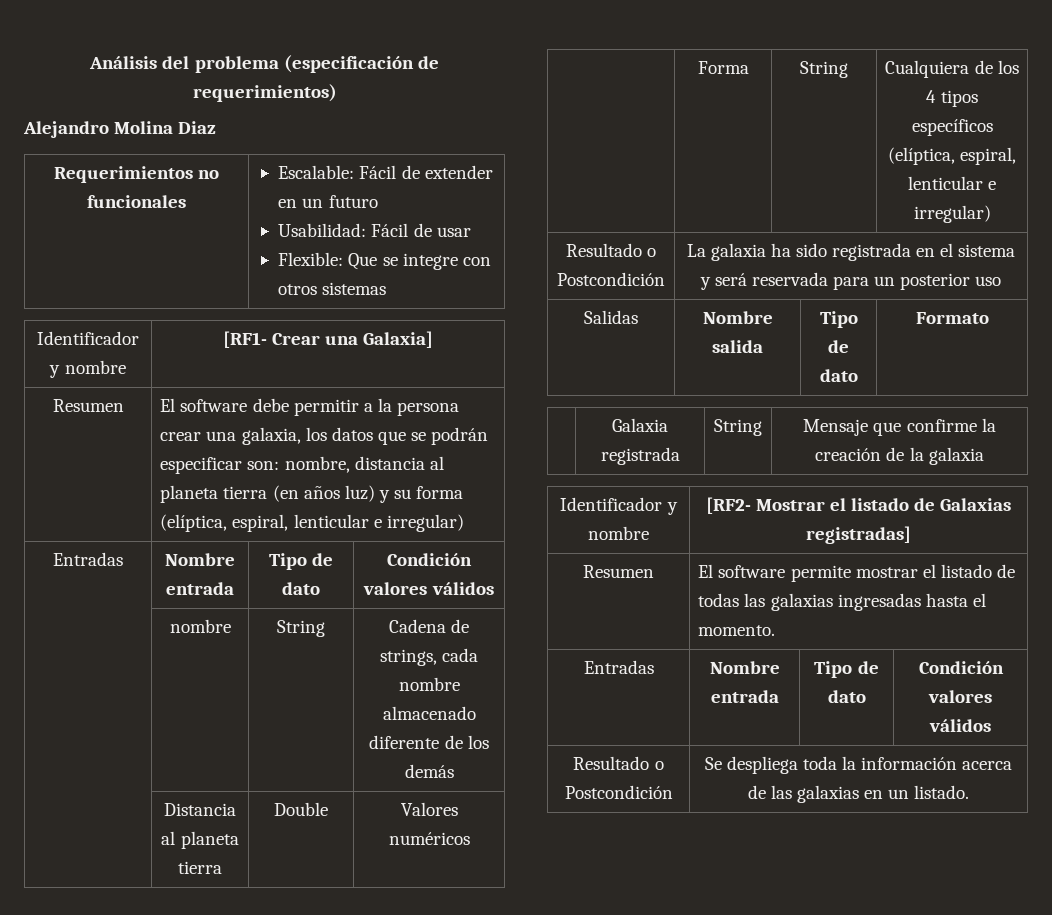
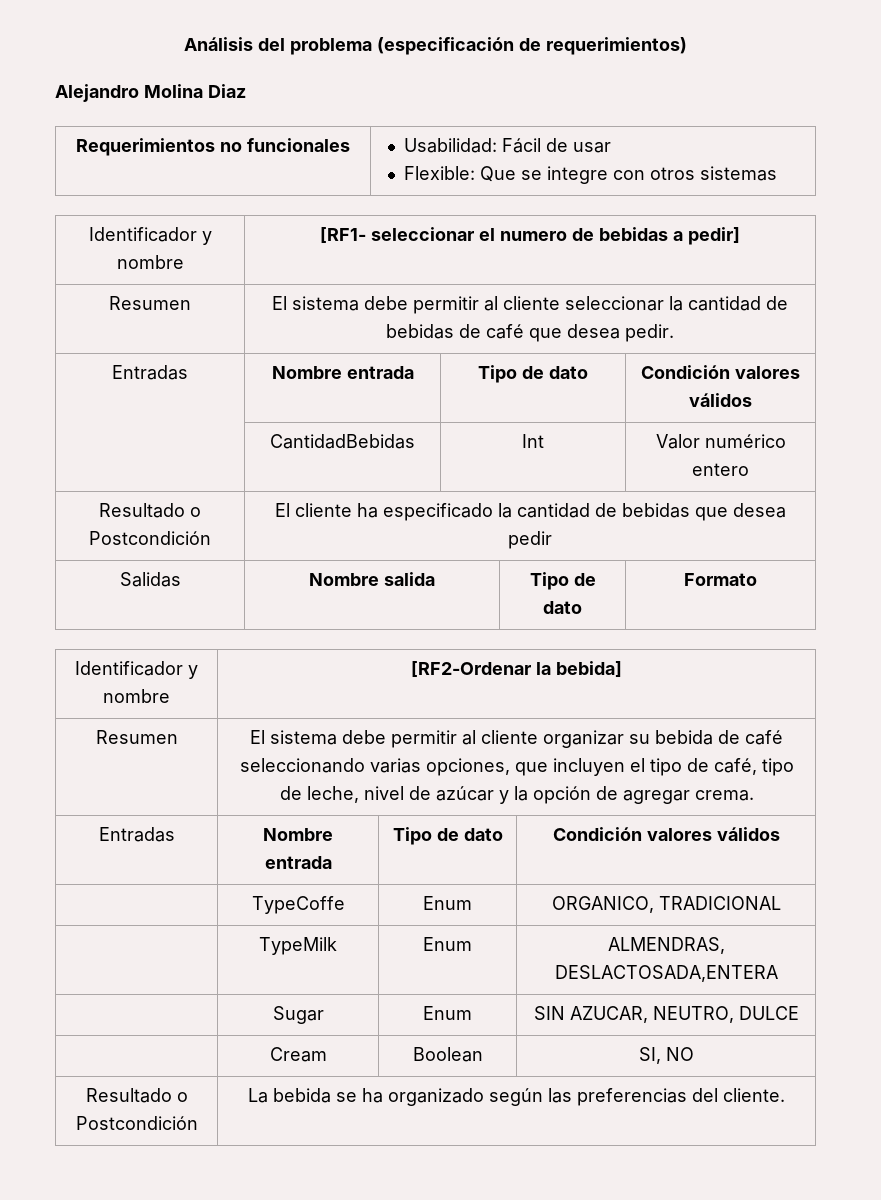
- Requerimientos no funcionales | Escalable: Fácil de extender en un futuro
- Usabilidad: Fácil de usar
+ Requerimientos no funcionales | Usabilidad: Fácil de usar
- Identificador y nombre | [RF1- Crear una Galaxia]
- Resumen | El software debe permitir a la persona crear una galaxia, los datos que se podrán especificar son: nombre, distancia al planeta tierra (en años luz) y su forma (elíptica, espiral, lenticular e irregular)
+ Identificador y nombre | [RF1- seleccionar el numero de bebidas a pedir]
+ Resumen | El sistema debe permitir al cliente seleccionar la cantidad de bebidas de café que desea pedir.
  Entradas | Nombre entrada | Tipo de dato | Condición valores válidos
- | nombre | String | Cadena de strings, cada nombre almacenado diferente de los demás
- | Distancia al planeta tierra | Double | Valores numéricos
- | Forma | String | Cualquiera de los 4 tipos específicos (elíptica, espiral, lenticular e irregular)
- Resultado o Postcondición | La galaxia ha sido registrada en el sistema y será reservada para un posterior uso
+ | CantidadBebidas | Int | Valor numérico entero
+ Resultado o Postcondición | El cliente ha especificado la cantidad de bebidas que desea pedir
- | Galaxia registrada | String | Mensaje que confirme la creación de la galaxia
- Identificador y nombre | [RF2- Mostrar el listado de Galaxias registradas]
- Resumen | El software permite mostrar el listado de todas las galaxias ingresadas hasta el momento.
+ Identificador y nombre | [RF2-Ordenar la bebida]
+ Resumen | El sistema debe permitir al cliente organizar su bebida de café seleccionando varias opciones, que incluyen el tipo de café, tipo de leche, nivel de azúcar y la opción de agregar crema.
  Entradas | Nombre entrada | Tipo de dato | Condición valores válidos
- Resultado o Postcondición | Se despliega toda la información acerca de las galaxias en un listado.
+ | TypeCoffe | Enum | ORGANICO, TRADICIONAL
+ | TypeMilk | Enum | ALMENDRAS, DESLACTOSADA,ENTERA
+ | Sugar | Enum | SIN AZUCAR, NEUTRO, DULCE
+ | Cream | Boolean | SI, NO
+ Resultado o Postcondición | La bebida se ha organizado según las preferencias del cliente.

